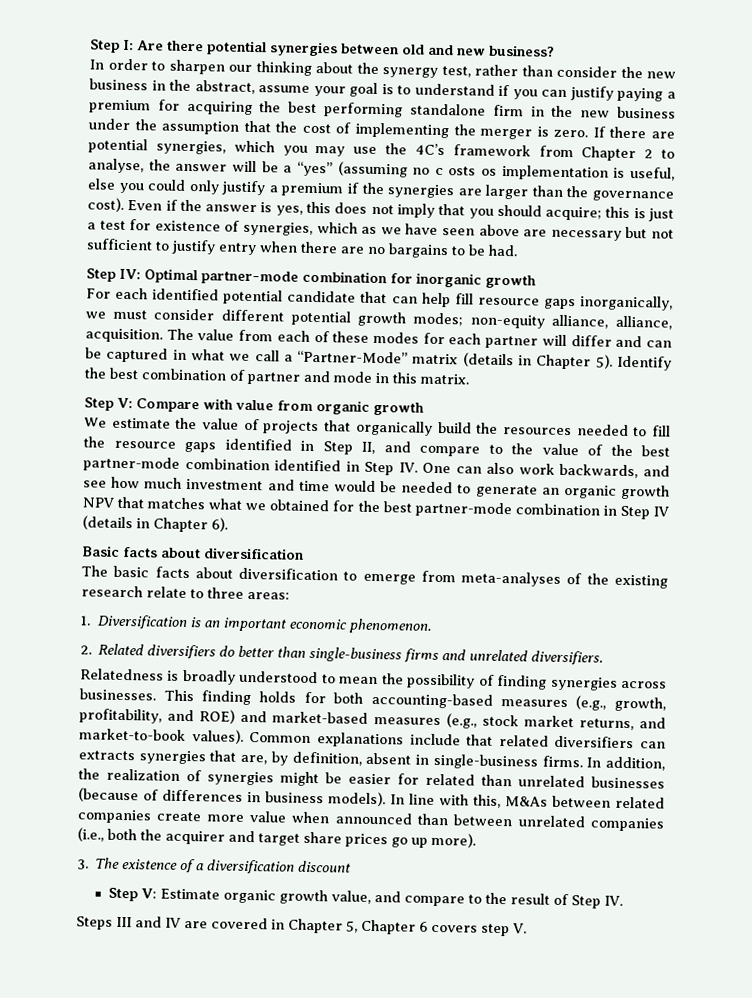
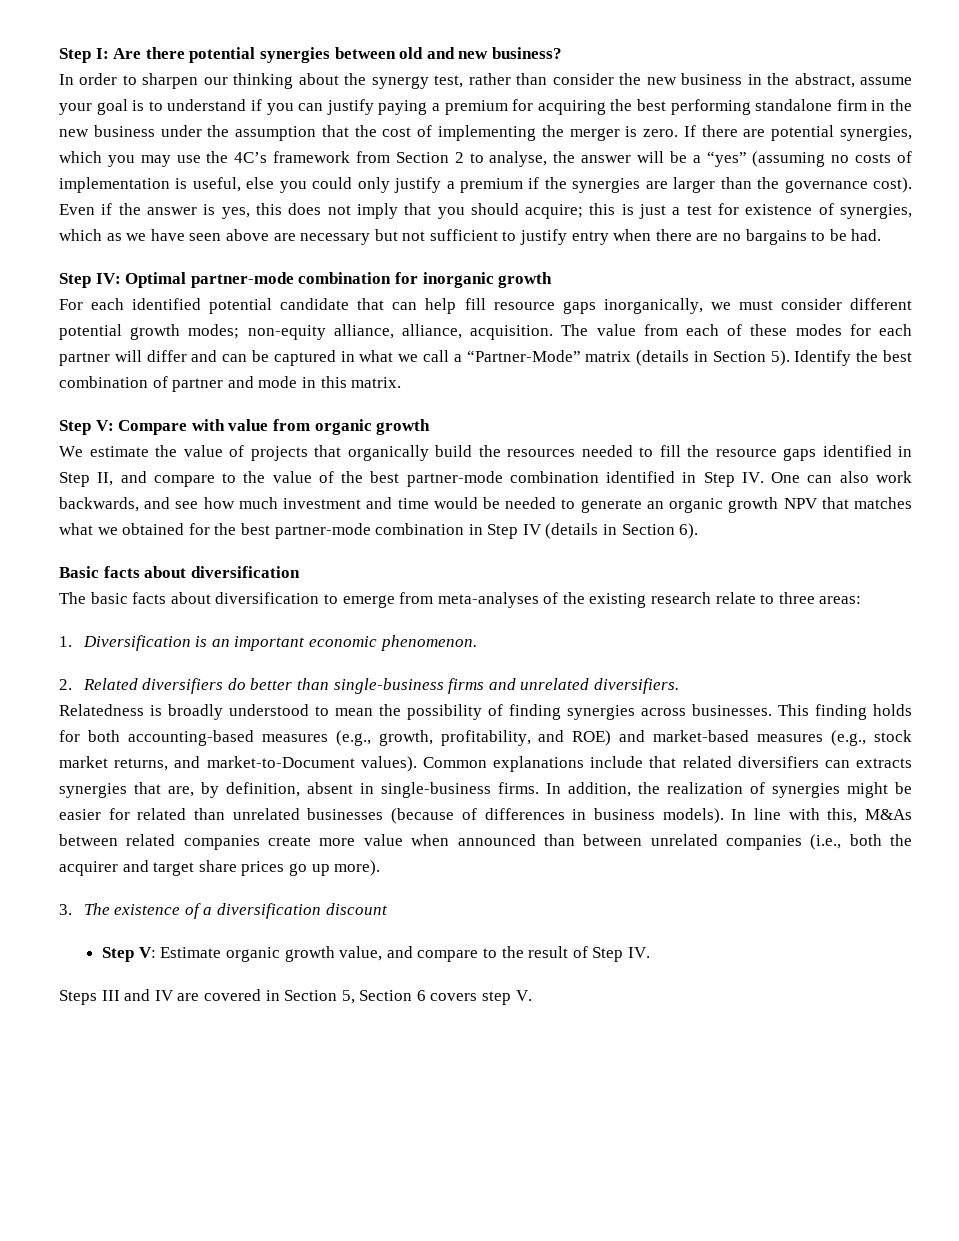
- If there are potential synergies, which you may use the 4C’s framework from Chapter 2 to analyse, the answer will be a “yes” (assuming no c osts os implementation is useful, else you could only justify a premium if the synergies are larger than the governance cost).
+ If there are potential synergies, which you may use the 4C’s framework from Section 2 to analyse, the answer will be a “yes” (assuming no costs of implementation is useful, else you could only justify a premium if the synergies are larger than the governance cost).
- The value from each of these modes for each partner will differ and can be captured in what we call a “Partner-Mode” matrix (details in Chapter 5).
+ The value from each of these modes for each partner will differ and can be captured in what we call a “Partner-Mode” matrix (details in Section 5).
- We estimate the value of projects that organically build the resources needed to fill the resource gaps identified in Step II, and compare to the value of the best partner-mode combination identified in Step IV. One can also work backwards, and see how much investment and time would be needed to generate an organic growth NPV that matches what we obtained for the best partner-mode combination in Step IV (details in Chapter 6).
+ We estimate the value of projects that organically build the resources needed to fill the resource gaps identified in Step II, and compare to the value of the best partner-mode combination identified in Step IV. One can also work backwards, and see how much investment and time would be needed to generate an organic growth NPV that matches what we obtained for the best partner-mode combination in Step IV (details in Section 6).
- This finding holds for both accounting-based measures (e.g., growth, profitability, and ROE) and market-based measures (e.g., stock market returns, and market-to-book values).
+ This finding holds for both accounting-based measures (e.g., growth, profitability, and ROE) and market-based measures (e.g., stock market returns, and market-to-Document values).
- Steps III and IV are covered in Chapter 5, Chapter 6 covers step V.
+ Steps III and IV are covered in Section 5, Section 6 covers step V.

